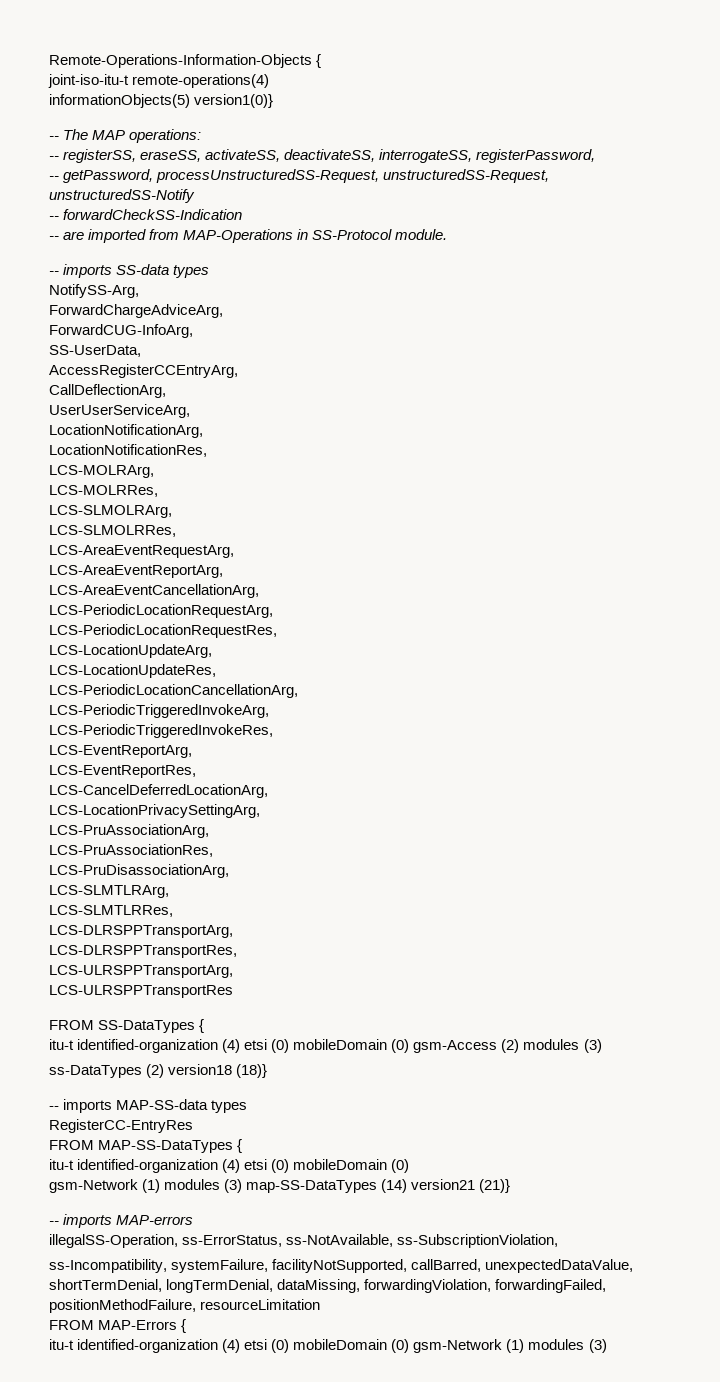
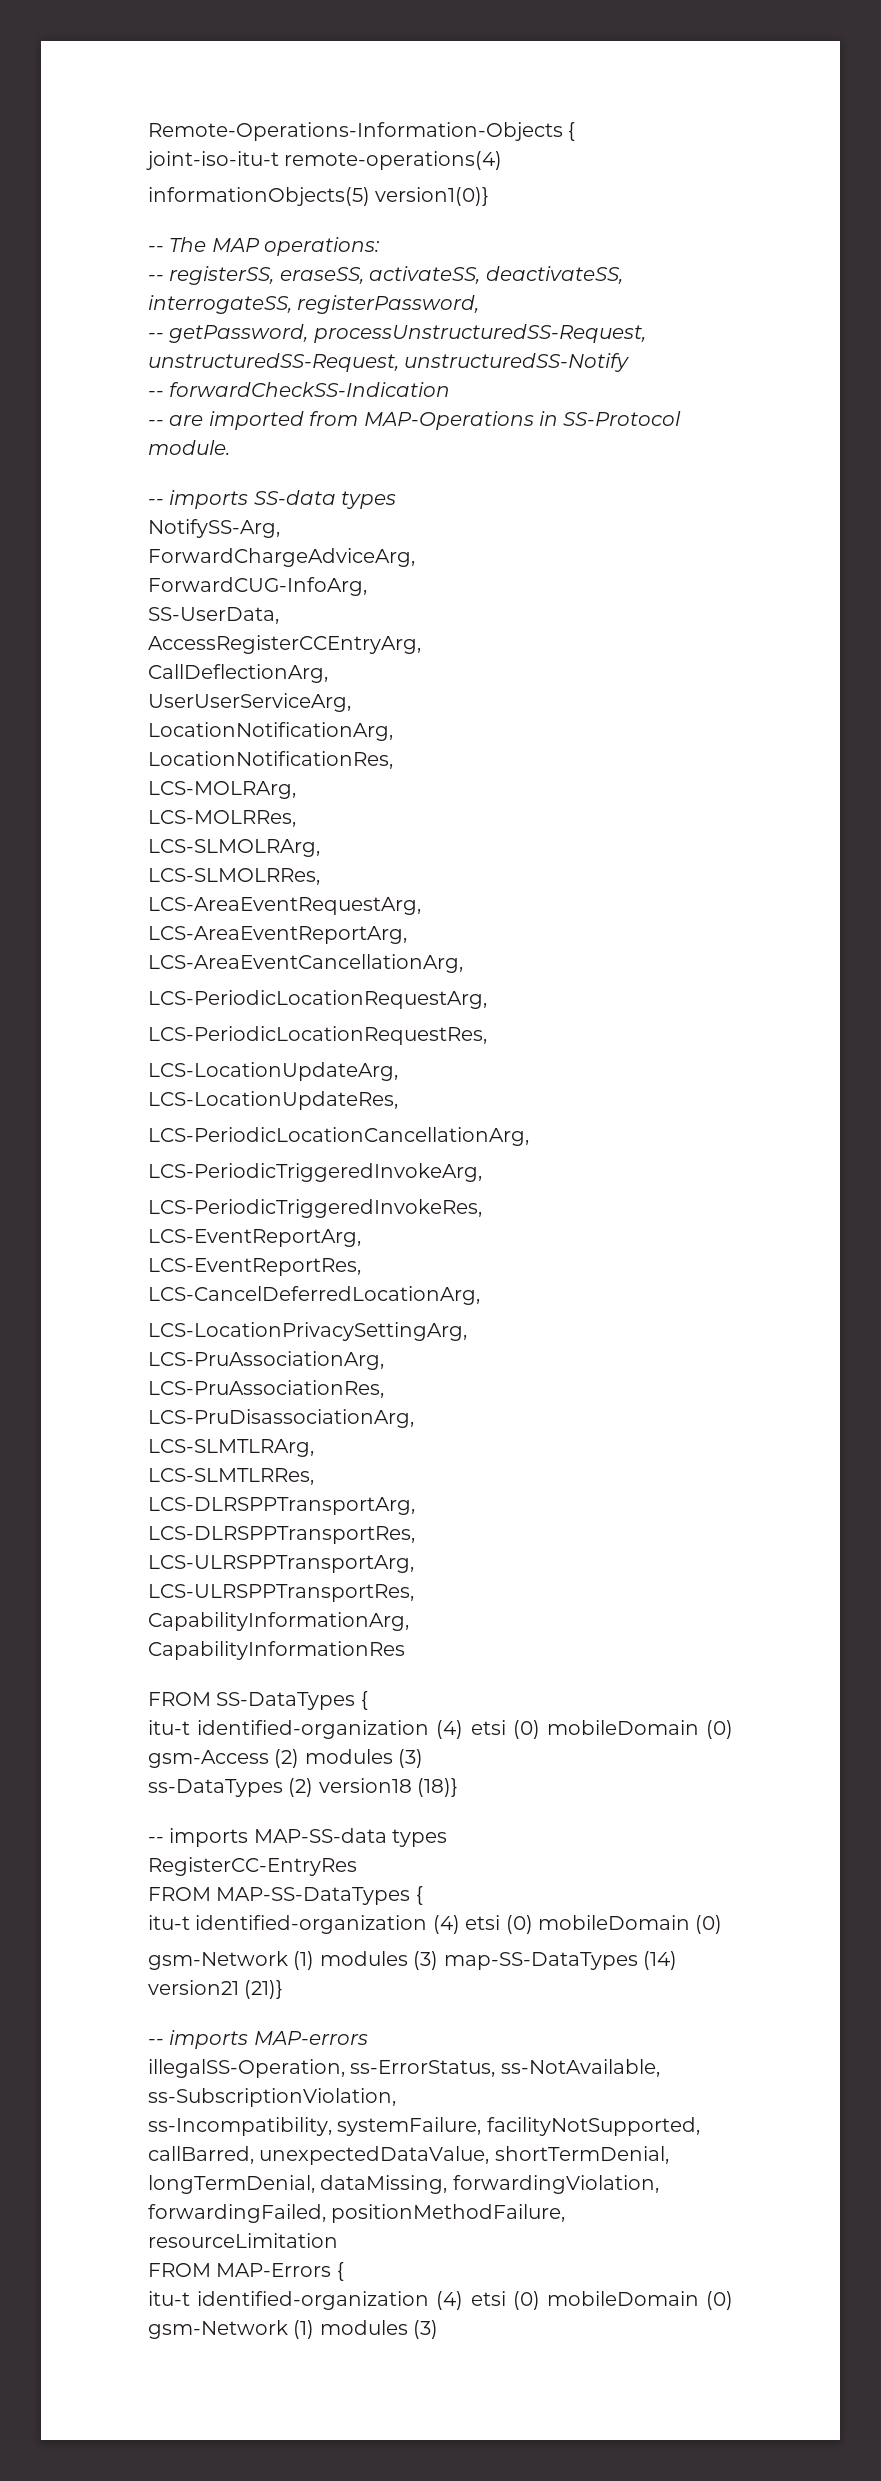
- LCS-ULRSPPTransportRes
+ LCS-ULRSPPTransportRes,
+ CapabilityInformationArg,
+ CapabilityInformationRes

